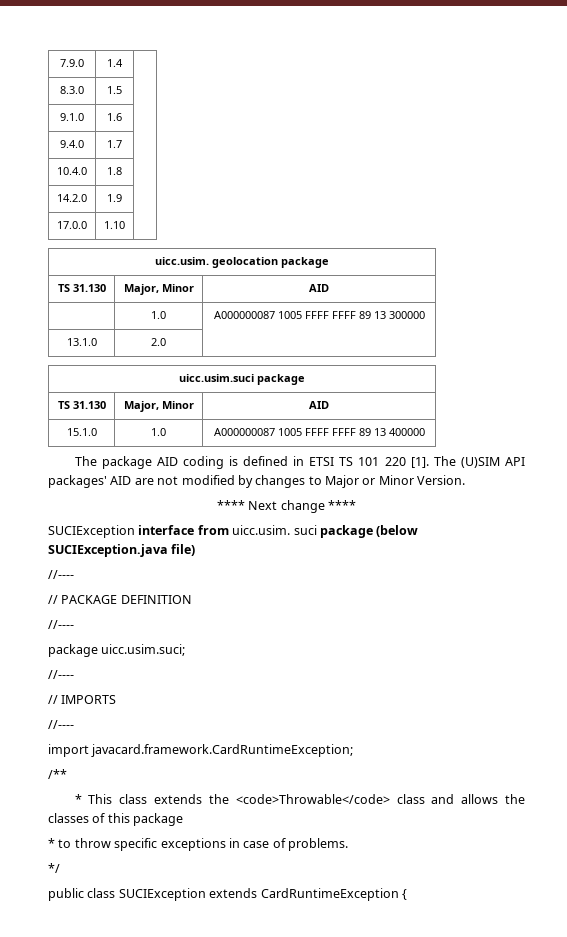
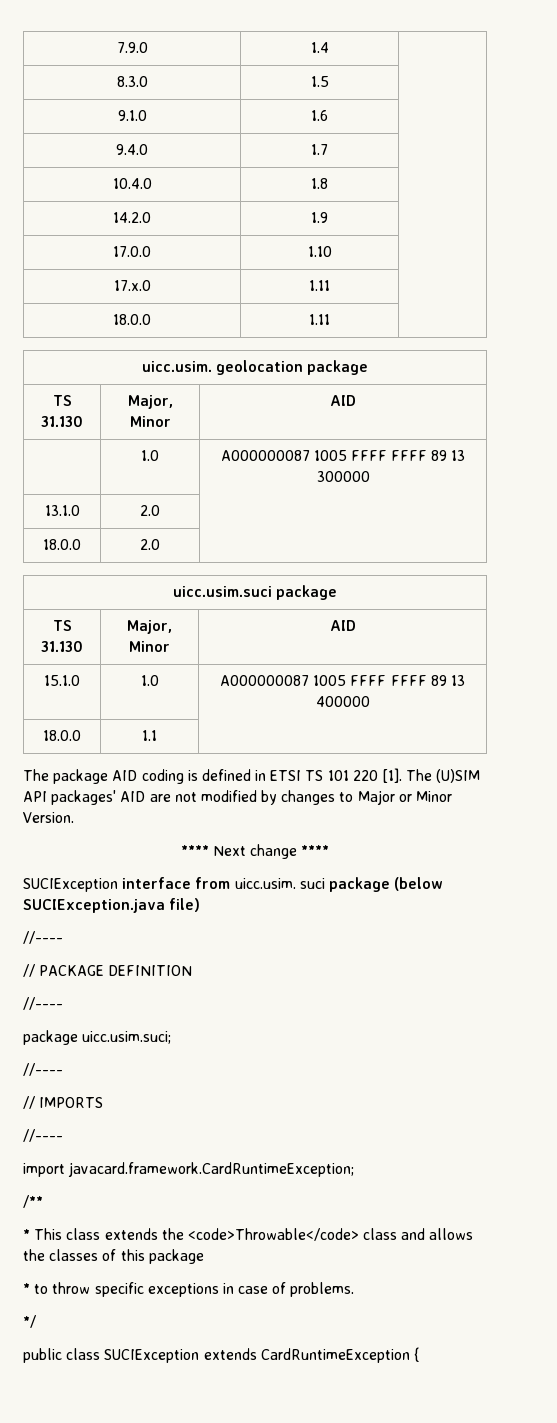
+ 17.x.0 | 1.11 |
+ 18.0.0 | 1.11 |
+ 18.0.0 | 2.0 |
+ 18.0.0 | 1.1 |

